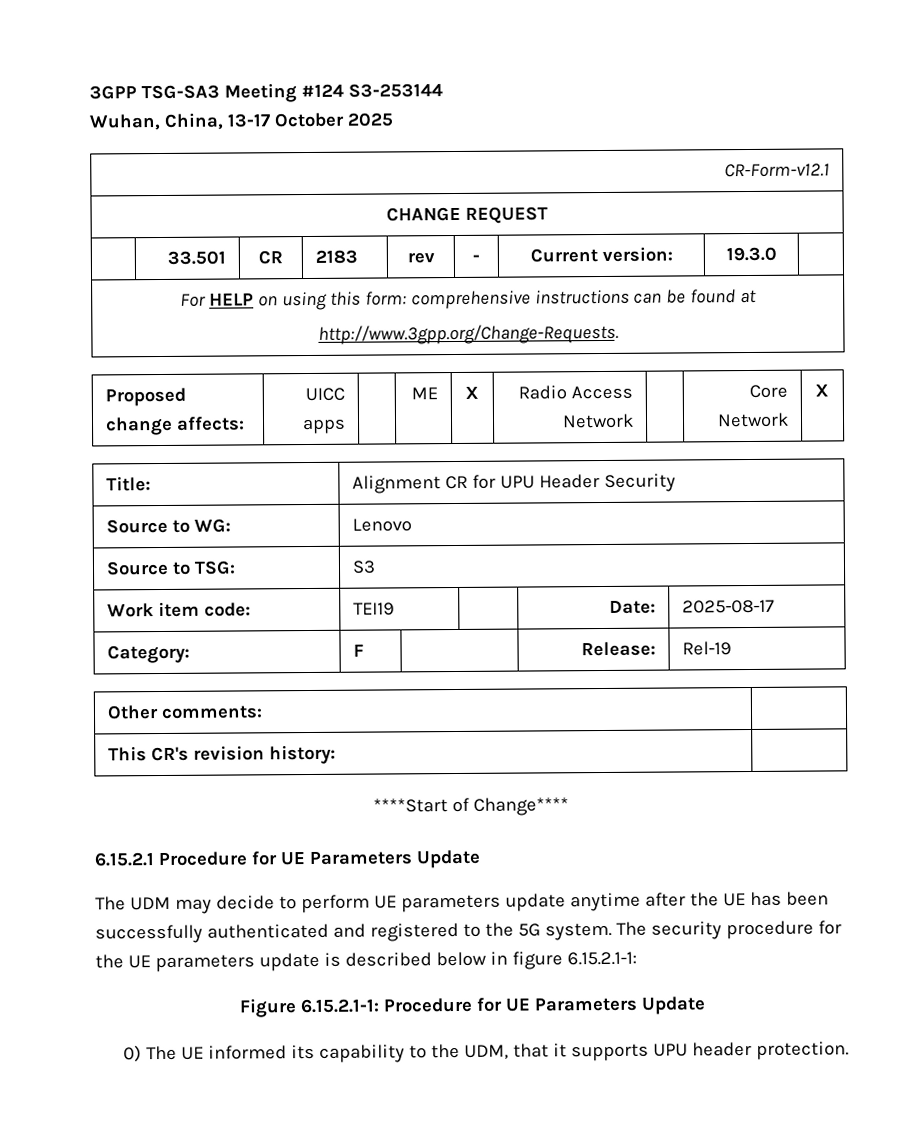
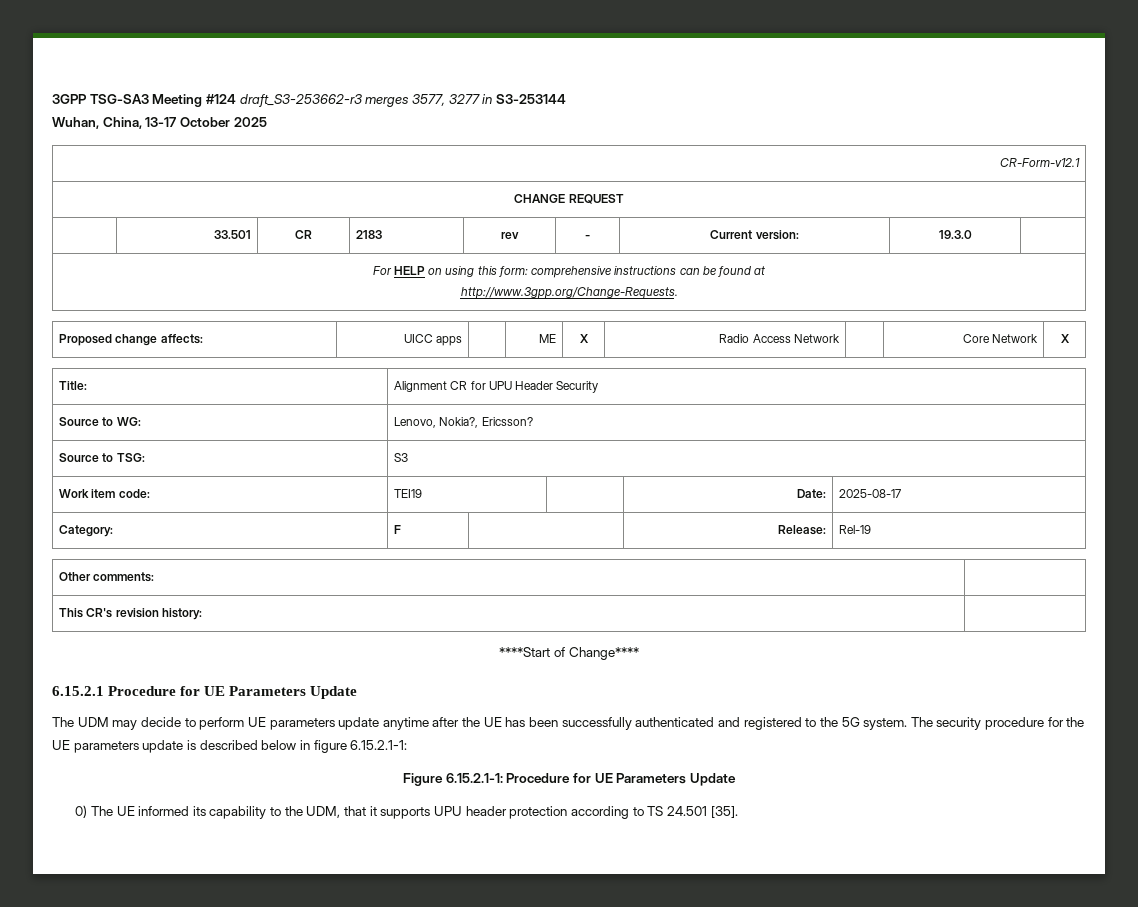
- 3GPP TSG-SA3 Meeting #124 S3-253144
+ 3GPP TSG-SA3 Meeting #124 draft_S3-253662-r3 merges 3577, 3277 in S3-253144
- Source to WG: | Lenovo
+ Source to WG: | Lenovo, Nokia?, Ericsson?
- 0) The UE informed its capability to the UDM, that it supports UPU header protection.
+ 0) The UE informed its capability to the UDM, that it supports UPU header protection according to TS 24.501 [35].

